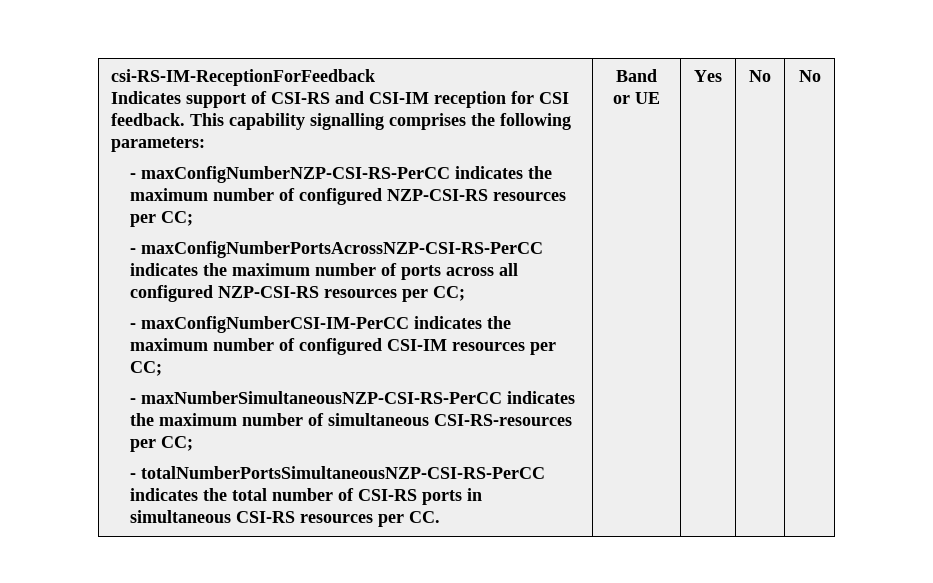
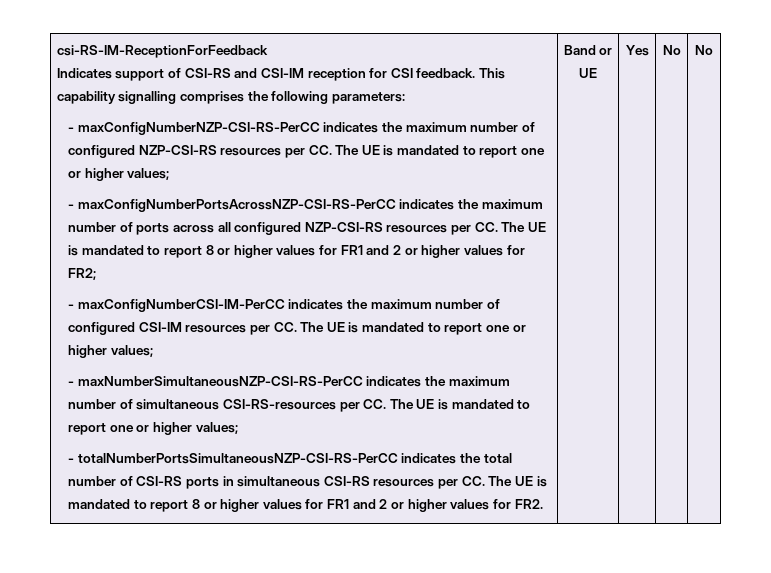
- - maxConfigNumberNZP-CSI-RS-PerCC indicates the maximum number of configured NZP-CSI-RS resources per CC;
+ - maxConfigNumberNZP-CSI-RS-PerCC indicates the maximum number of configured NZP-CSI-RS resources per CC. The UE is mandated to report one or higher values;
- - maxConfigNumberPortsAcrossNZP-CSI-RS-PerCC indicates the maximum number of ports across all configured NZP-CSI-RS resources per CC;
+ - maxConfigNumberPortsAcrossNZP-CSI-RS-PerCC indicates the maximum number of ports across all configured NZP-CSI-RS resources per CC. The UE is mandated to report 8 or higher values for FR1 and 2 or higher values for FR2;
- - maxConfigNumberCSI-IM-PerCC indicates the maximum number of configured CSI-IM resources per CC;
+ - maxConfigNumberCSI-IM-PerCC indicates the maximum number of configured CSI-IM resources per CC. The UE is mandated to report one or higher values;
- - maxNumberSimultaneousNZP-CSI-RS-PerCC indicates the maximum number of simultaneous CSI-RS-resources per CC;
+ - maxNumberSimultaneousNZP-CSI-RS-PerCC indicates the maximum number of simultaneous CSI-RS-resources per CC. The UE is mandated to report one or higher values;
- - totalNumberPortsSimultaneousNZP-CSI-RS-PerCC indicates the total number of CSI-RS ports in simultaneous CSI-RS resources per CC.
+ - totalNumberPortsSimultaneousNZP-CSI-RS-PerCC indicates the total number of CSI-RS ports in simultaneous CSI-RS resources per CC. The UE is mandated to report 8 or higher values for FR1 and 2 or higher values for FR2.

